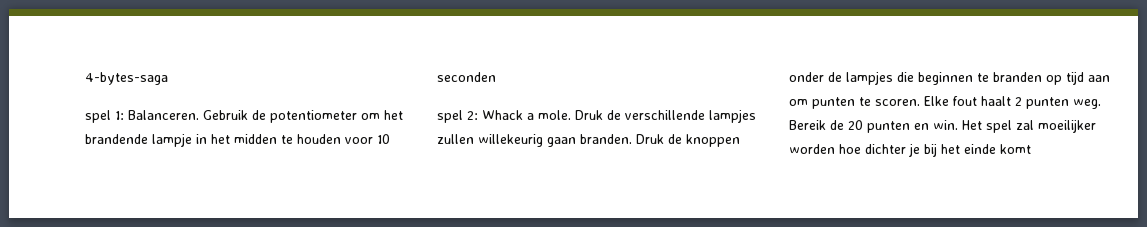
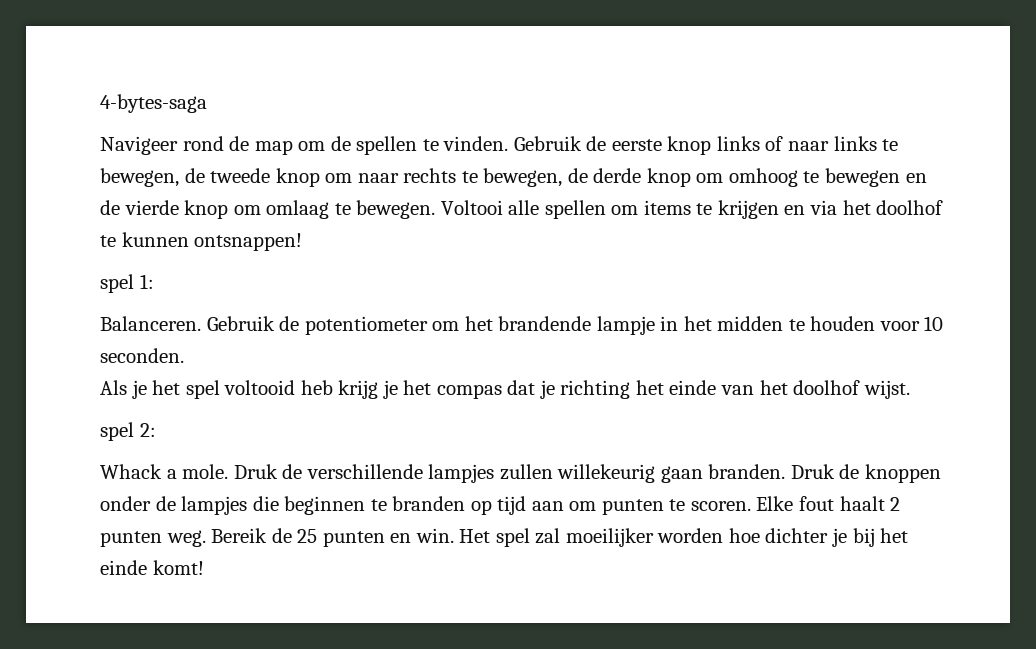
+ Navigeer rond de map om de spellen te vinden. Gebruik de eerste knop links of naar links te bewegen, de tweede knop om naar rechts te bewegen, de derde knop om omhoog te bewegen en de vierde knop om omlaag te bewegen. Voltooi alle spellen om items te krijgen en via het doolhof te kunnen ontsnappen!
- spel 1: Balanceren.
+ spel 1:
+ Balanceren.
- Gebruik de potentiometer om het brandende lampje in het midden te houden voor 10 seconden
+ Gebruik de potentiometer om het brandende lampje in het midden te houden voor 10 seconden.
+ Als je het spel voltooid heb krijg je het compas dat je richting het einde van het doolhof wijst.
- spel 2: Whack a mole.
+ spel 2:
+ Whack a mole.
- Bereik de 20 punten en win.
+ Bereik de 25 punten en win.
- Het spel zal moeilijker worden hoe dichter je bij het einde komt
+ Het spel zal moeilijker worden hoe dichter je bij het einde komt!

